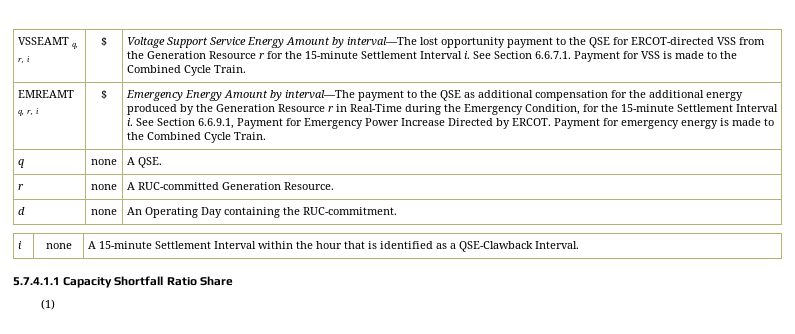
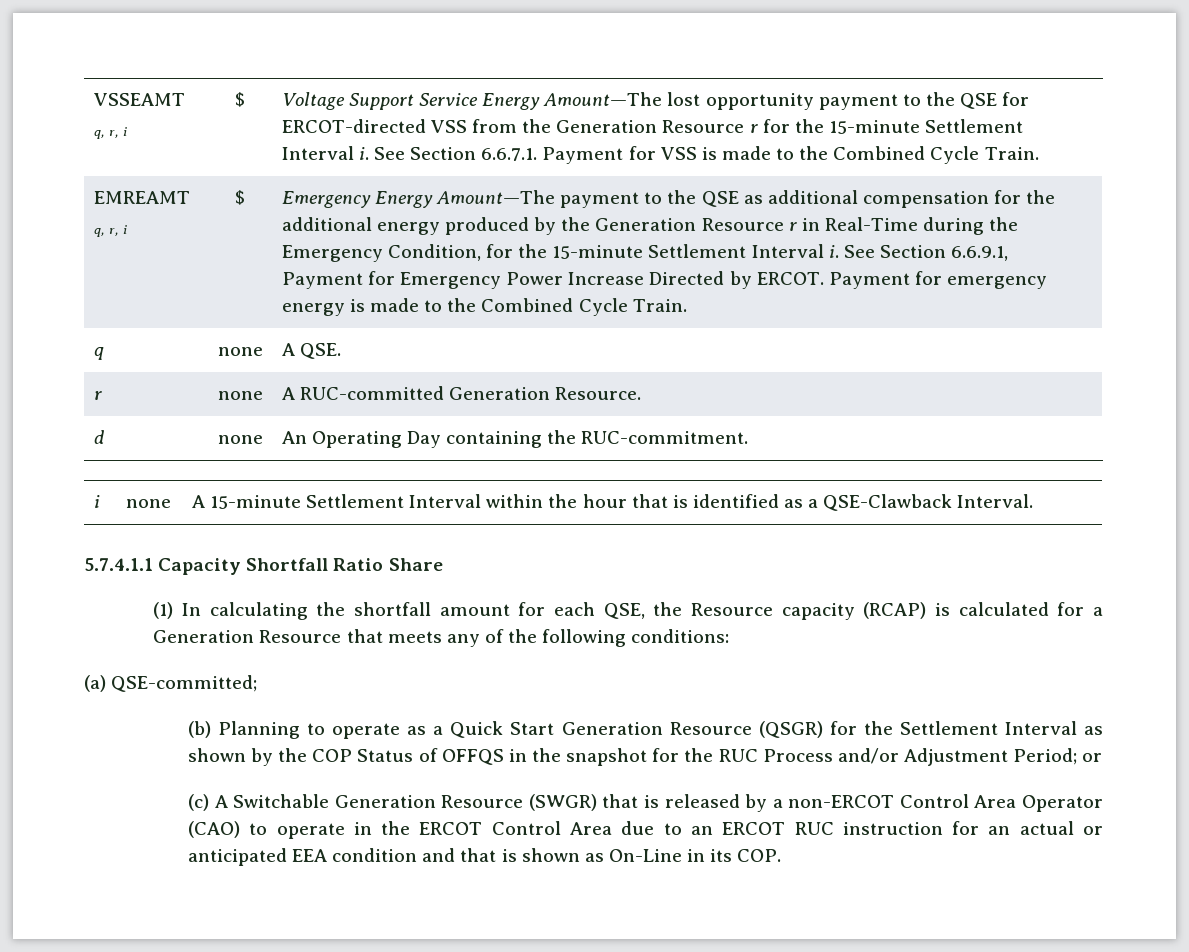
- Voltage Support Service Energy Amount by interval—The lost opportunity payment to the QSE for ERCOT-directed VSS from the Generation Resource r for the 15-minute Settlement Interval i.
+ Voltage Support Service Energy Amount—The lost opportunity payment to the QSE for ERCOT-directed VSS from the Generation Resource r for the 15-minute Settlement Interval i.
- Emergency Energy Amount by interval—The payment to the QSE as additional compensation for the additional energy produced by the Generation Resource r in Real-Time during the Emergency Condition, for the 15-minute Settlement Interval i.
+ Emergency Energy Amount—The payment to the QSE as additional compensation for the additional energy produced by the Generation Resource r in Real-Time during the Emergency Condition, for the 15-minute Settlement Interval i.
- (1)
+ (1) In calculating the shortfall amount for each QSE, the Resource capacity (RCAP) is calculated for a Generation Resource that meets any of the following conditions:
+ (a) QSE-committed;
+ (b) Planning to operate as a Quick Start Generation Resource (QSGR) for the Settlement Interval as shown by the COP Status of OFFQS in the snapshot for the RUC Process and/or Adjustment Period; or
+ (c) A Switchable Generation Resource (SWGR) that is released by a non-ERCOT Control Area Operator (CAO) to operate in the ERCOT Control Area due to an ERCOT RUC instruction for an actual or anticipated EEA condition and that is shown as On-Line in its COP.

